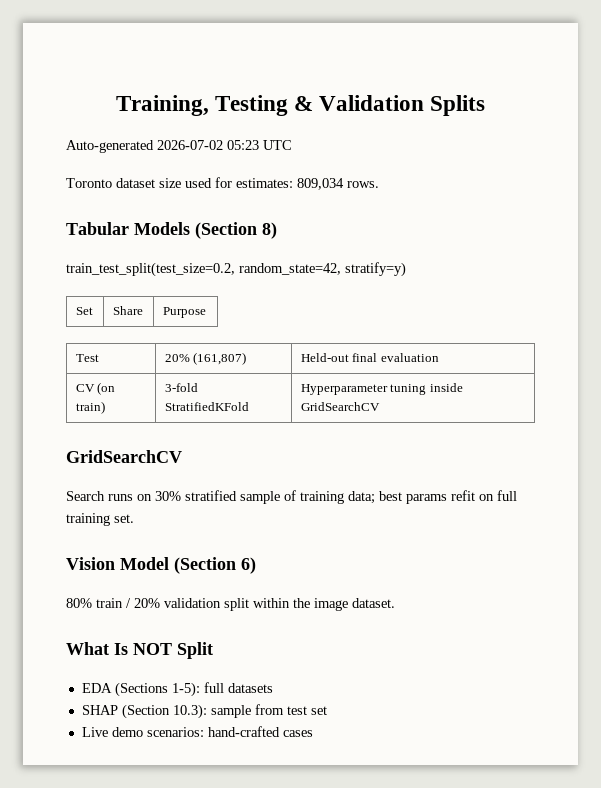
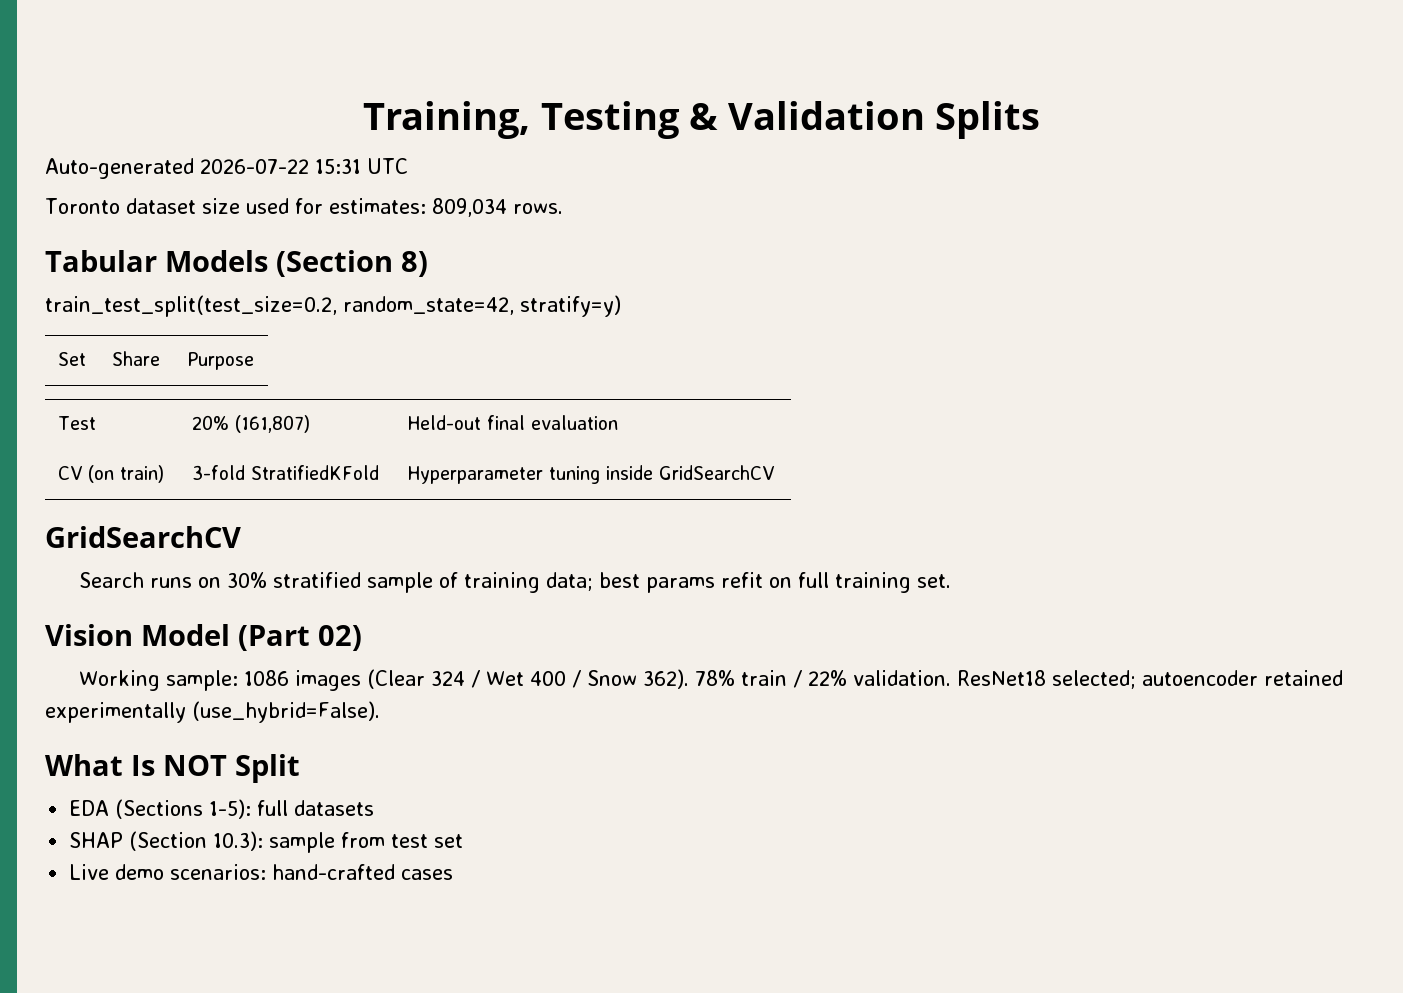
- Auto-generated 2026-07-02 05:23 UTC
+ Auto-generated 2026-07-22 15:31 UTC
- Vision Model (Section 6)
- 80% train / 20% validation split within the image dataset.
+ Vision Model (Part 02)
+ Working sample: 1086 images (Clear 324 / Wet 400 / Snow 362). 78% train / 22% validation. ResNet18 selected; autoencoder retained experimentally (use_hybrid=False).

